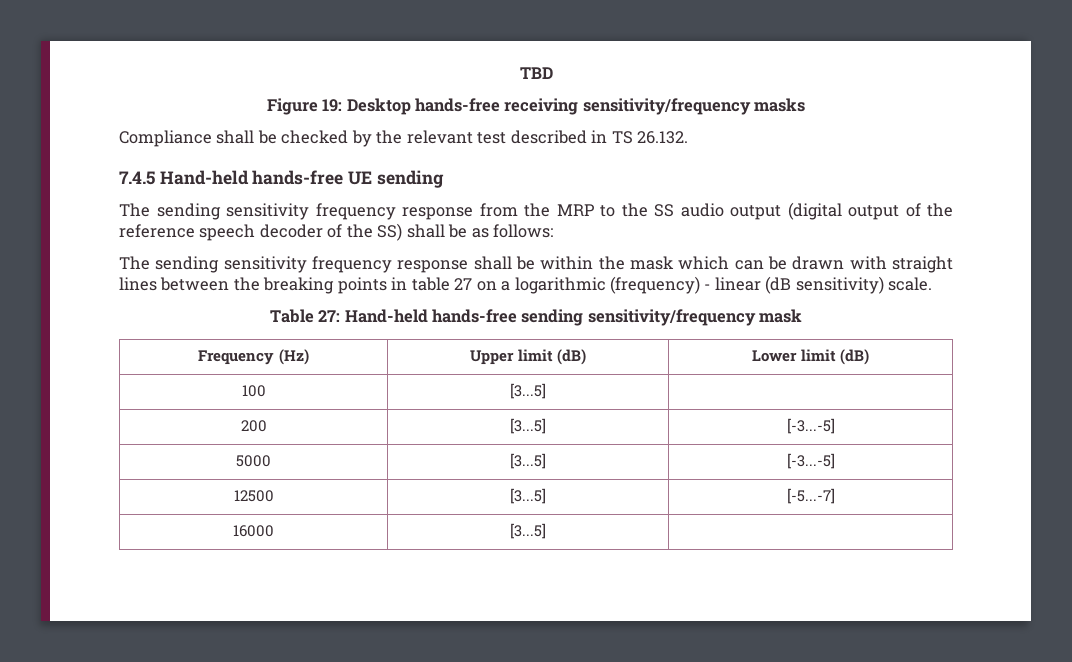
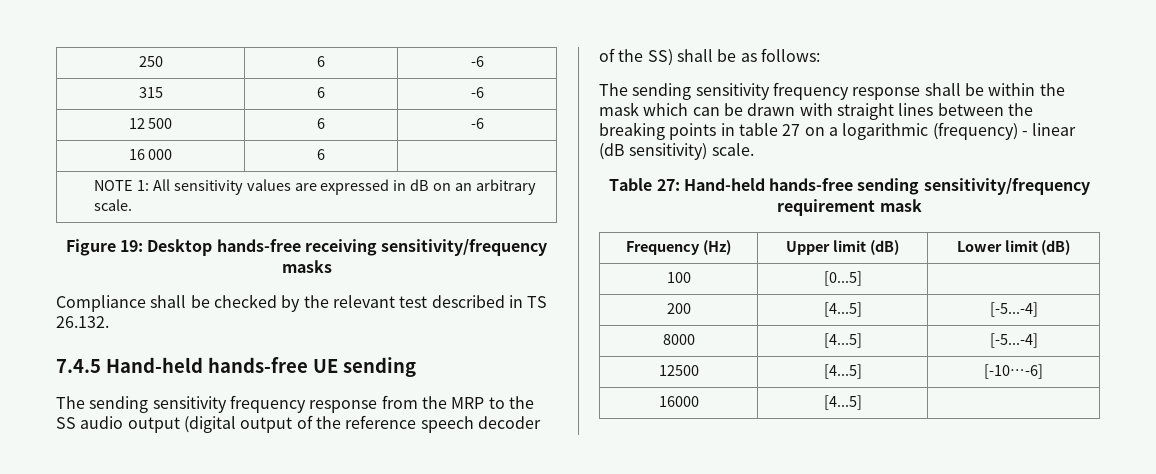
- TBD
+ 250 | 6 | -6
+ 315 | 6 | -6
+ 12 500 | 6 | -6
+ 16 000 | 6 |
+ NOTE 1: All sensitivity values are expressed in dB on an arbitrary scale.
- Table 27: Hand-held hands-free sending sensitivity/frequency mask
+ Table 27: Hand-held hands-free sending sensitivity/frequency requirement mask
- 100 | [3...5] |
+ 100 | [0...5] |
- 200 | [3...5] | [-3...-5]
- 5000 | [3...5] | [-3...-5]
+ 200 | [4...5] | [-5...-4]
+ 8000 | [4...5] | [-5...-4]
- 12500 | [3...5] | [-5...-7]
+ 12500 | [4...5] | [-10…-6]
- 16000 | [3...5] |
+ 16000 | [4...5] |

